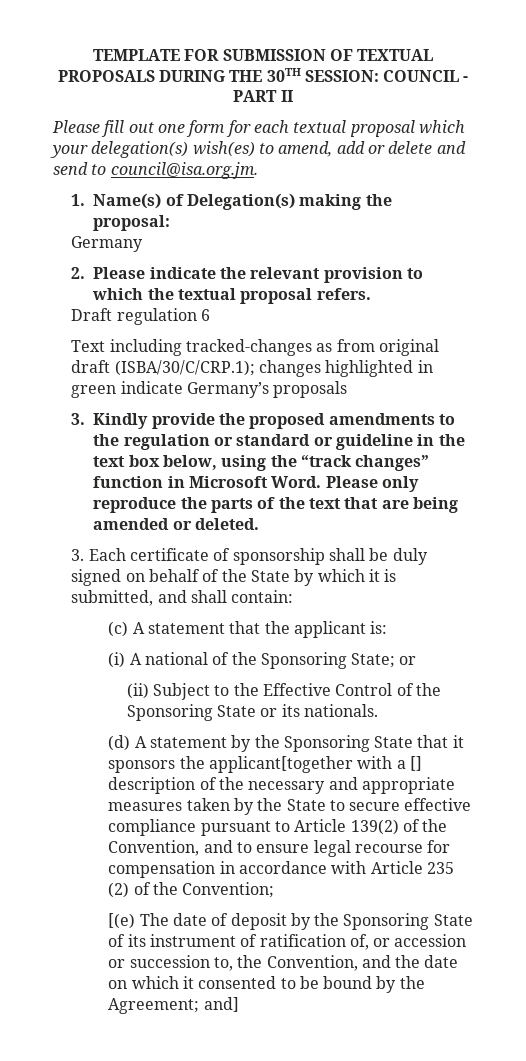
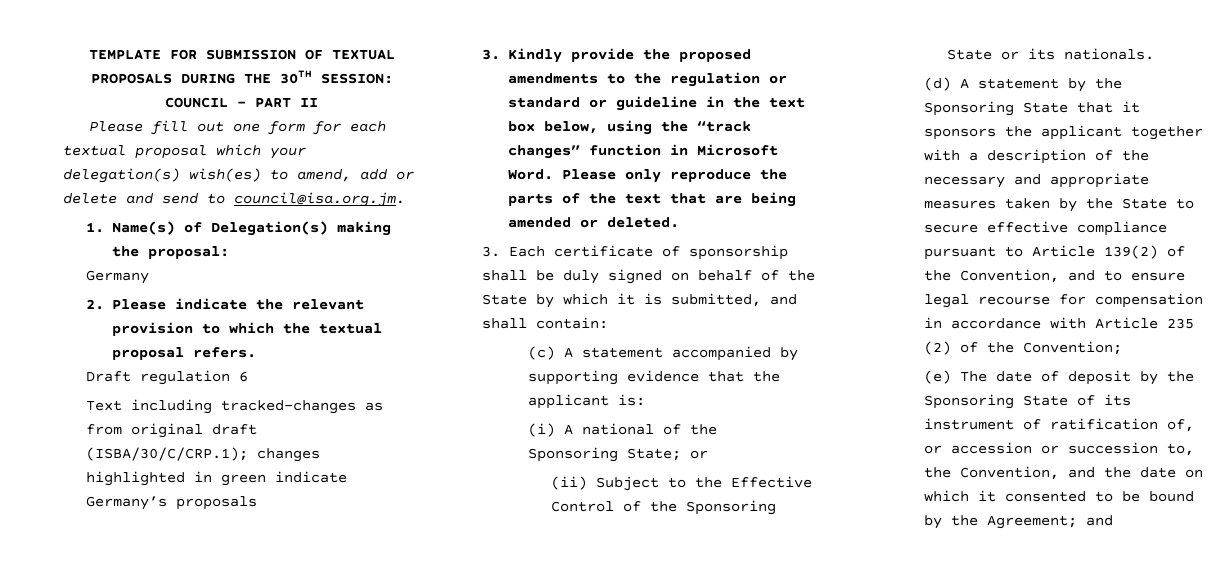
- (c) A statement that the applicant is:
+ (c) A statement accompanied by supporting evidence that the applicant is:
- (d) A statement by the Sponsoring State that it sponsors the applicant[together with a [] description of the necessary and appropriate measures taken by the State to secure effective compliance pursuant to Article 139(2) of the Convention, and to ensure legal recourse for compensation in accordance with Article 235 (2) of the Convention;
+ (d) A statement by the Sponsoring State that it sponsors the applicant together with a description of the necessary and appropriate measures taken by the State to secure effective compliance pursuant to Article 139(2) of the Convention, and to ensure legal recourse for compensation in accordance with Article 235 (2) of the Convention;
- [(e) The date of deposit by the Sponsoring State of its instrument of ratification of, or accession or succession to, the Convention, and the date on which it consented to be bound by the Agreement; and]
+ (e) The date of deposit by the Sponsoring State of its instrument of ratification of, or accession or succession to, the Convention, and the date on which it consented to be bound by the Agreement; and

